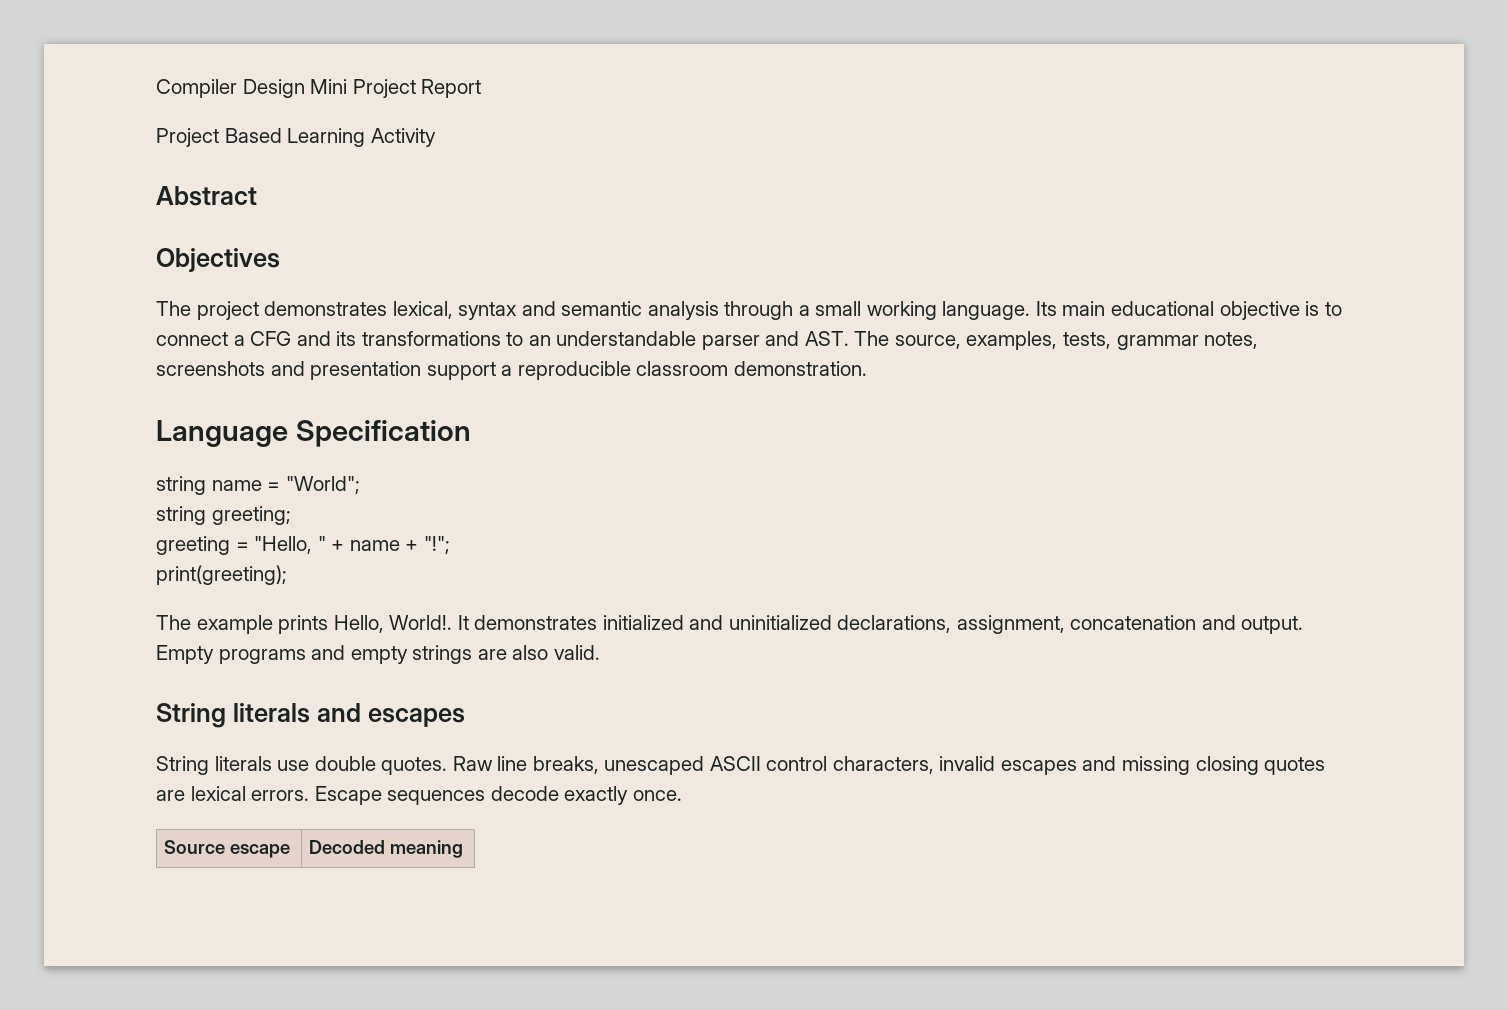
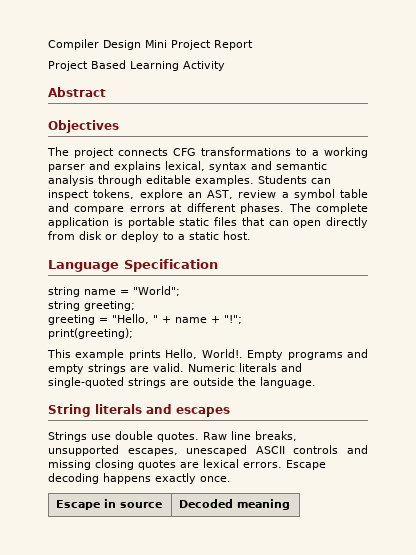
- The project demonstrates lexical, syntax and semantic analysis through a small working language. Its main educational objective is to connect a CFG and its transformations to an understandable parser and AST. The source, examples, tests, grammar notes, screenshots and presentation support a reproducible classroom demonstration.
+ The project connects CFG transformations to a working parser and explains lexical, syntax and semantic analysis through editable examples. Students can inspect tokens, explore an AST, review a symbol table and compare errors at different phases. The complete application is portable static files that can open directly from disk or deploy to a static host.
- The example prints Hello, World!.
+ This example prints Hello, World!.
- It demonstrates initialized and uninitialized declarations, assignment, concatenation and output.
- Empty programs and empty strings are also valid.
+ Empty programs and empty strings are valid. Numeric literals and single-quoted strings are outside the language.
- String literals use double quotes.
+ Strings use double quotes.
- Raw line breaks, unescaped ASCII control characters, invalid escapes and missing closing quotes are lexical errors.
+ Raw line breaks, unsupported escapes, unescaped ASCII controls and missing closing quotes are lexical errors.
- Escape sequences decode exactly once.
+ Escape decoding happens exactly once.
- Source escape | Decoded meaning
+ Escape in source | Decoded meaning

